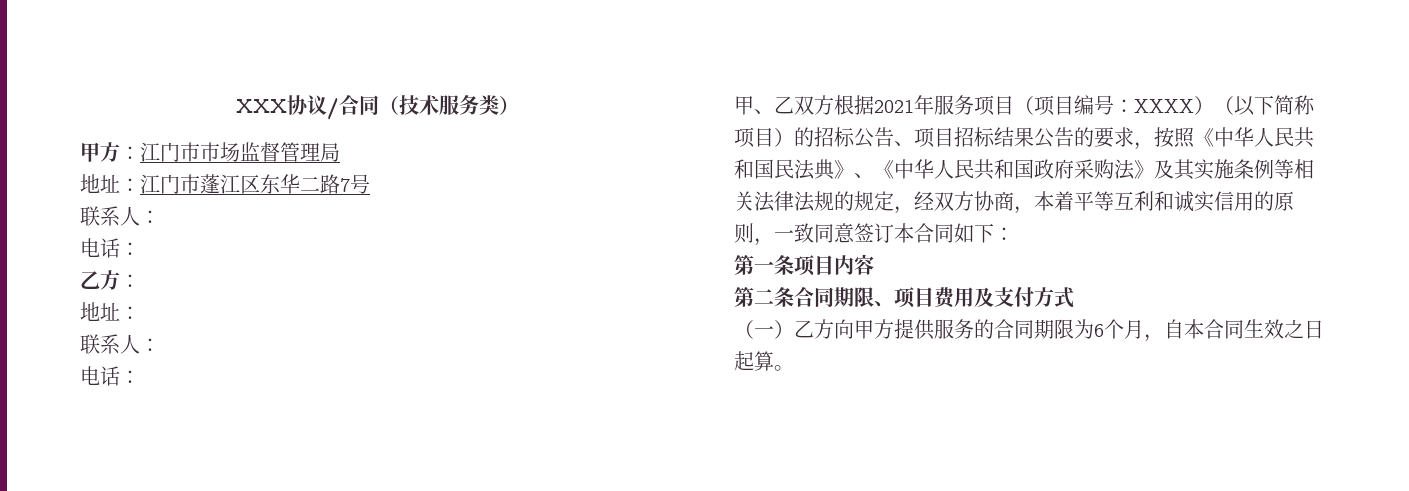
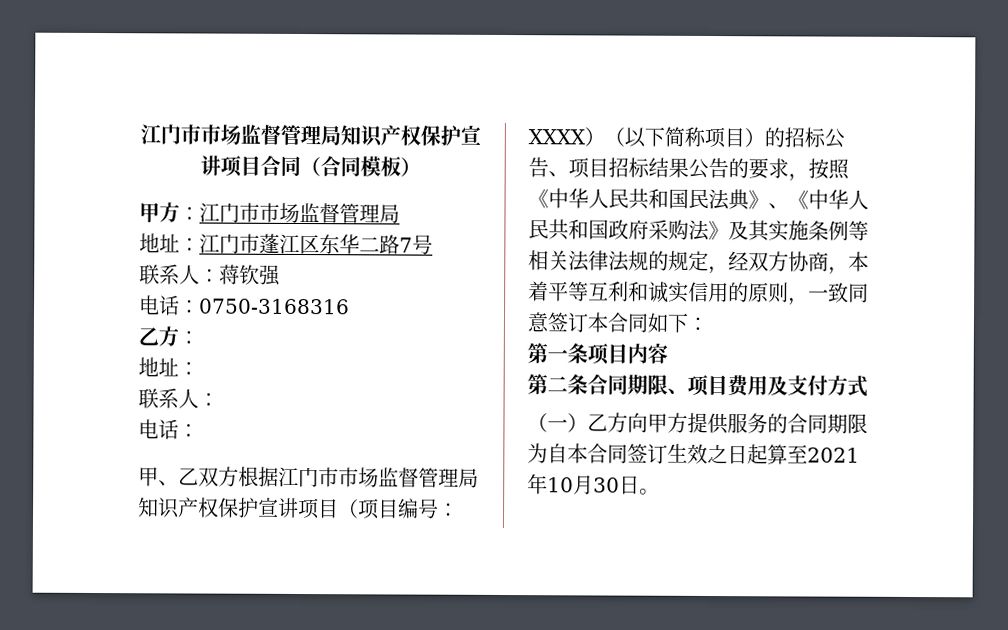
- XXX协议/合同（技术服务类）
+ 江门市市场监督管理局知识产权保护宣讲项目合同（合同模板）
  地址：江门市蓬江区东华二路7号
- 联系人：
- 电话：
+ 联系人：蒋钦强
+ 电话：0750-3168316
- 甲、乙双方根据2021年服务项目（项目编号：
+ 甲、乙双方根据江门市市场监督管理局知识产权保护宣讲项目（项目编号：
- （一）乙方向甲方提供服务的合同期限为6个月，自本合同生效之日起算。
+ （一）乙方向甲方提供服务的合同期限为自本合同签订生效之日起算至2021年10月30日。

